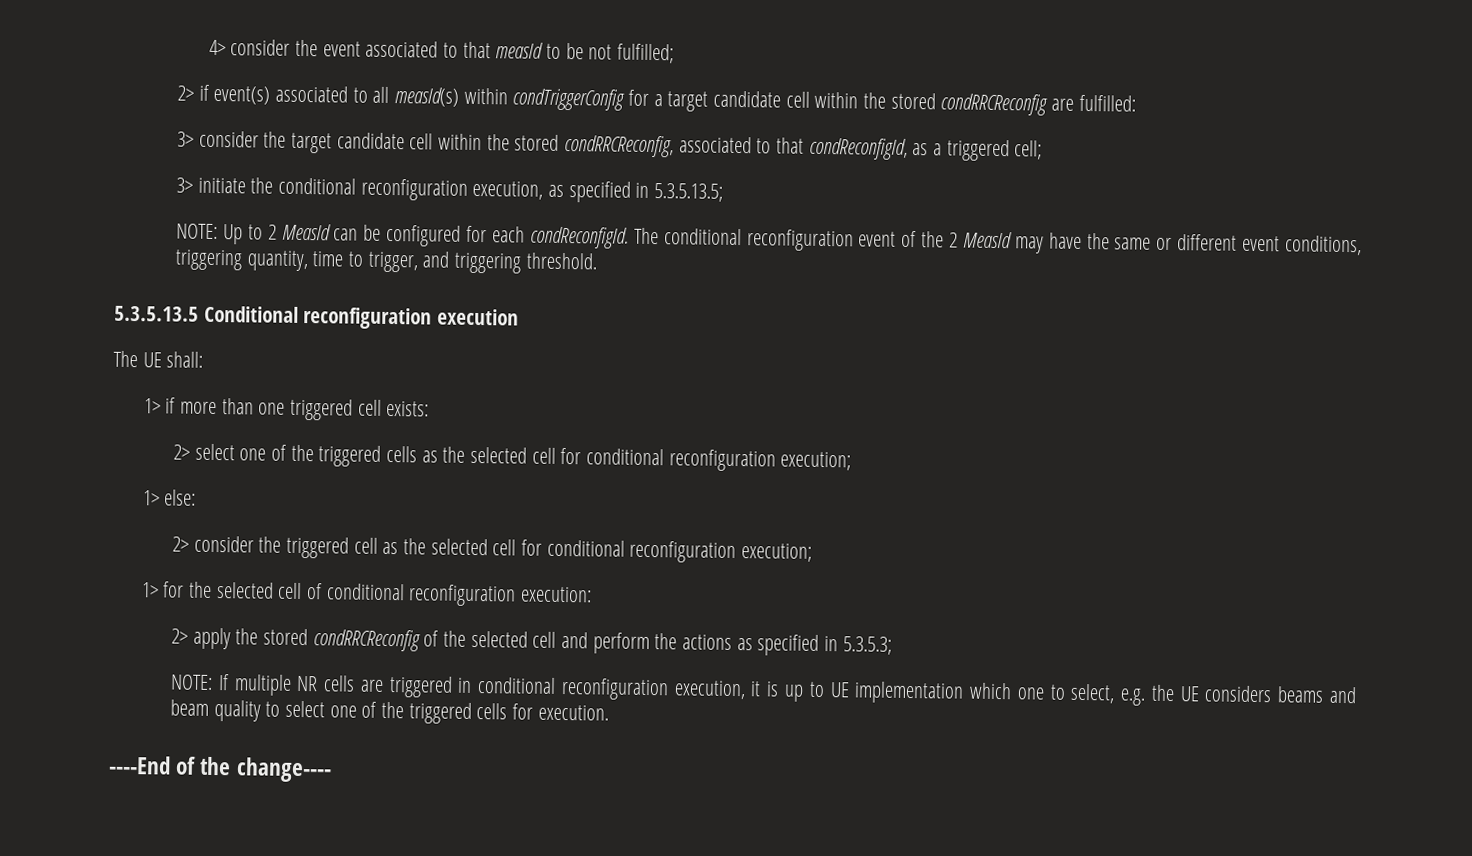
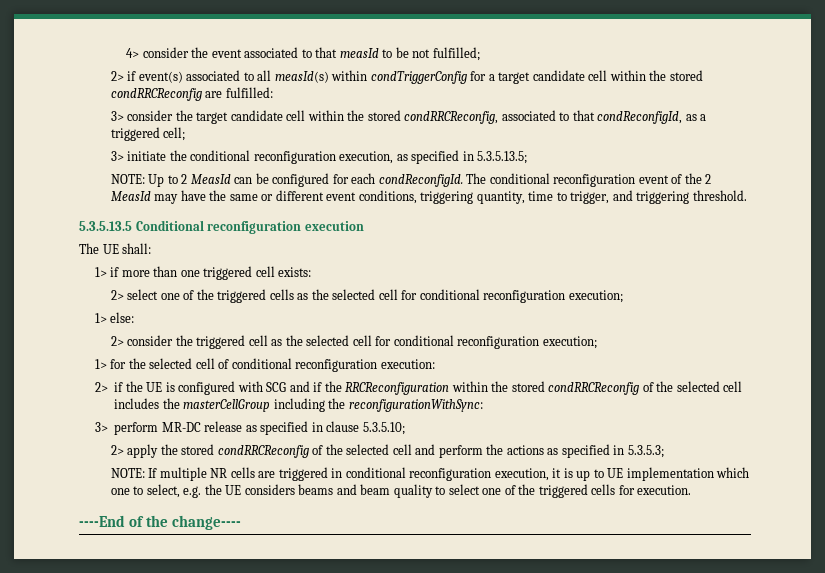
+ 2> if the UE is configured with SCG and if the RRCReconfiguration within the stored condRRCReconfig of the selected cell includes the masterCellGroup including the reconfigurationWithSync:
+ 3> perform MR-DC release as specified in clause 5.3.5.10;

